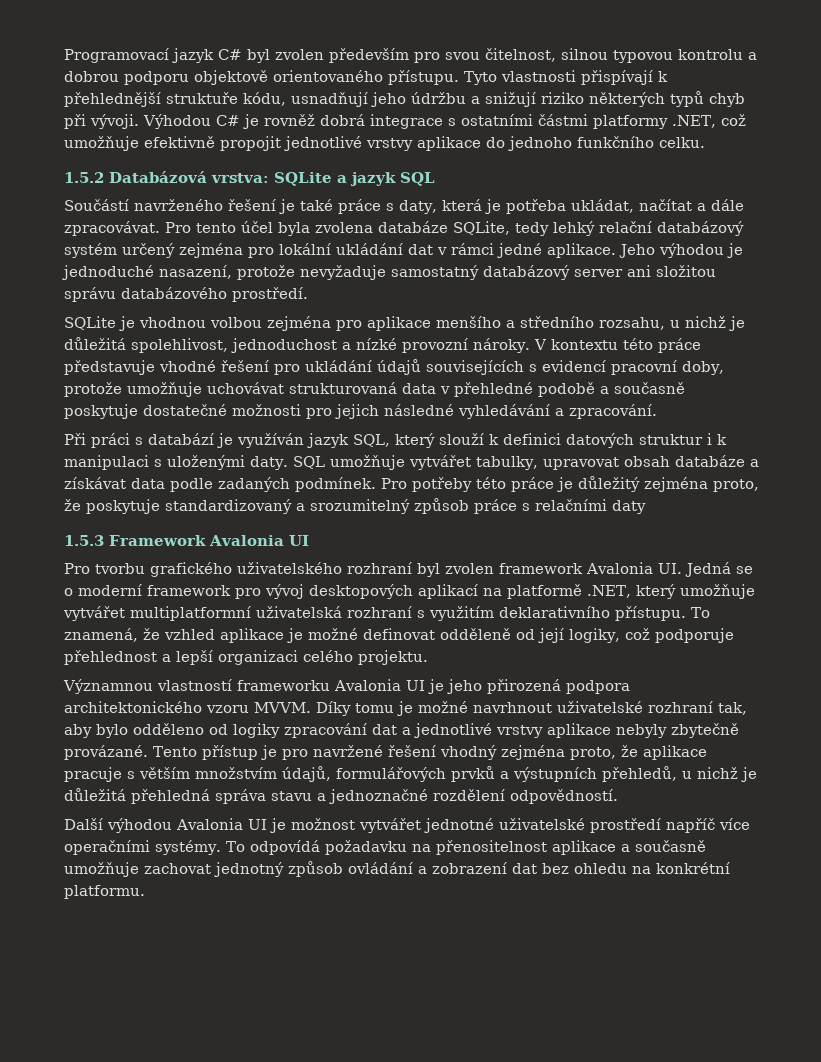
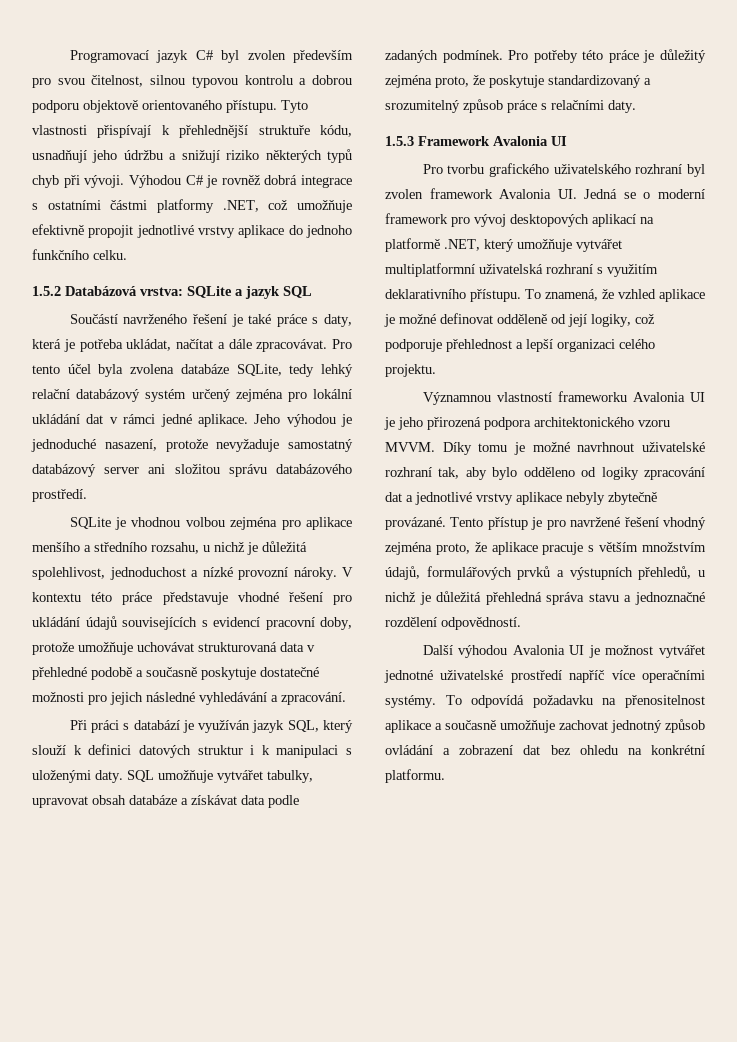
- Pro potřeby této práce je důležitý zejména proto, že poskytuje standardizovaný a srozumitelný způsob práce s relačními daty
+ Pro potřeby této práce je důležitý zejména proto, že poskytuje standardizovaný a srozumitelný způsob práce s relačními daty.

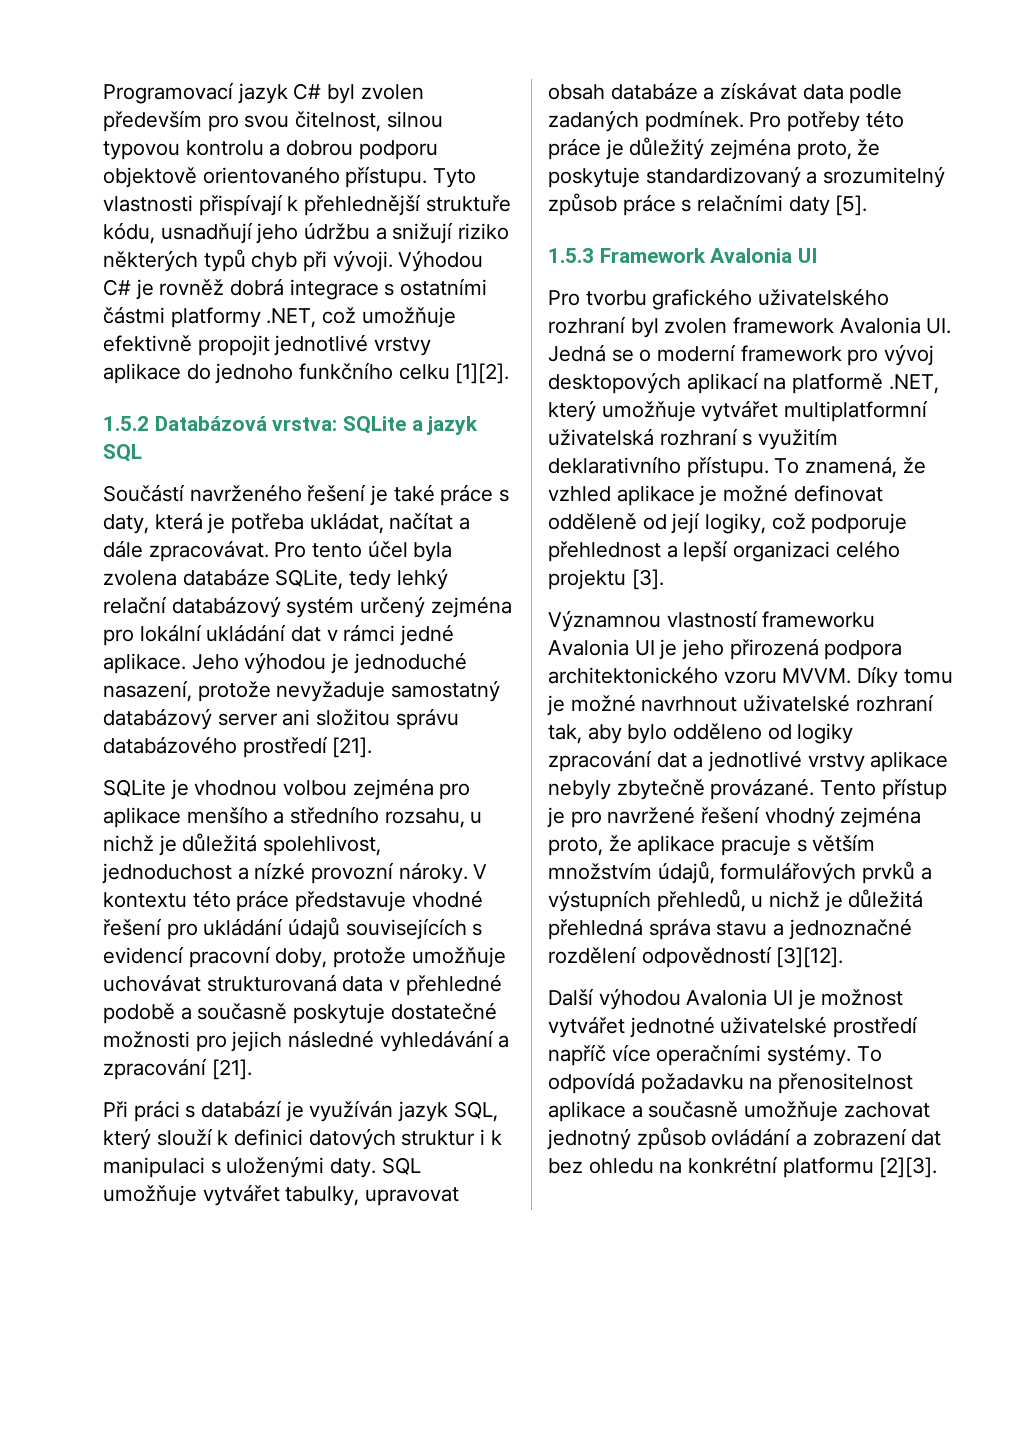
- Výhodou C# je rovněž dobrá integrace s ostatními částmi platformy .NET, což umožňuje efektivně propojit jednotlivé vrstvy aplikace do jednoho funkčního celku.
+ Výhodou C# je rovněž dobrá integrace s ostatními částmi platformy .NET, což umožňuje efektivně propojit jednotlivé vrstvy aplikace do jednoho funkčního celku [1][2].
- Jeho výhodou je jednoduché nasazení, protože nevyžaduje samostatný databázový server ani složitou správu databázového prostředí.
+ Jeho výhodou je jednoduché nasazení, protože nevyžaduje samostatný databázový server ani složitou správu databázového prostředí [21].
- V kontextu této práce představuje vhodné řešení pro ukládání údajů souvisejících s evidencí pracovní doby, protože umožňuje uchovávat strukturovaná data v přehledné podobě a současně poskytuje dostatečné možnosti pro jejich následné vyhledávání a zpracování.
+ V kontextu této práce představuje vhodné řešení pro ukládání údajů souvisejících s evidencí pracovní doby, protože umožňuje uchovávat strukturovaná data v přehledné podobě a současně poskytuje dostatečné možnosti pro jejich následné vyhledávání a zpracování [21].
- Pro potřeby této práce je důležitý zejména proto, že poskytuje standardizovaný a srozumitelný způsob práce s relačními daty.
+ Pro potřeby této práce je důležitý zejména proto, že poskytuje standardizovaný a srozumitelný způsob práce s relačními daty [5].
- To znamená, že vzhled aplikace je možné definovat odděleně od její logiky, což podporuje přehlednost a lepší organizaci celého projektu.
+ To znamená, že vzhled aplikace je možné definovat odděleně od její logiky, což podporuje přehlednost a lepší organizaci celého projektu [3].
- Tento přístup je pro navržené řešení vhodný zejména proto, že aplikace pracuje s větším množstvím údajů, formulářových prvků a výstupních přehledů, u nichž je důležitá přehledná správa stavu a jednoznačné rozdělení odpovědností.
+ Tento přístup je pro navržené řešení vhodný zejména proto, že aplikace pracuje s větším množstvím údajů, formulářových prvků a výstupních přehledů, u nichž je důležitá přehledná správa stavu a jednoznačné rozdělení odpovědností [3][12].
- To odpovídá požadavku na přenositelnost aplikace a současně umožňuje zachovat jednotný způsob ovládání a zobrazení dat bez ohledu na konkrétní platformu.
+ To odpovídá požadavku na přenositelnost aplikace a současně umožňuje zachovat jednotný způsob ovládání a zobrazení dat bez ohledu na konkrétní platformu [2][3].

